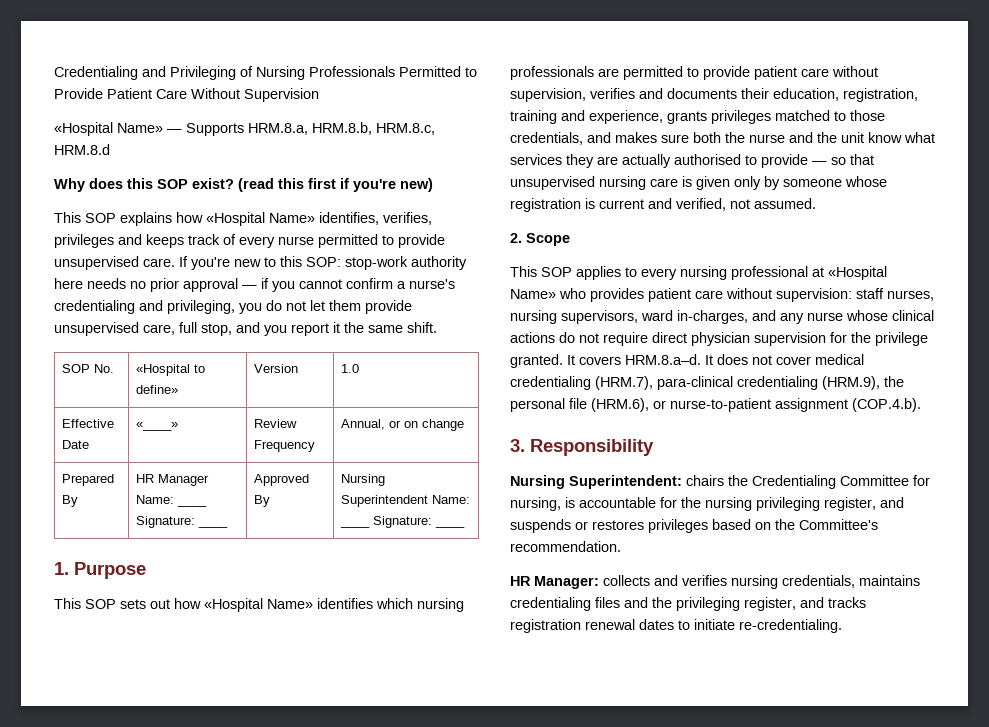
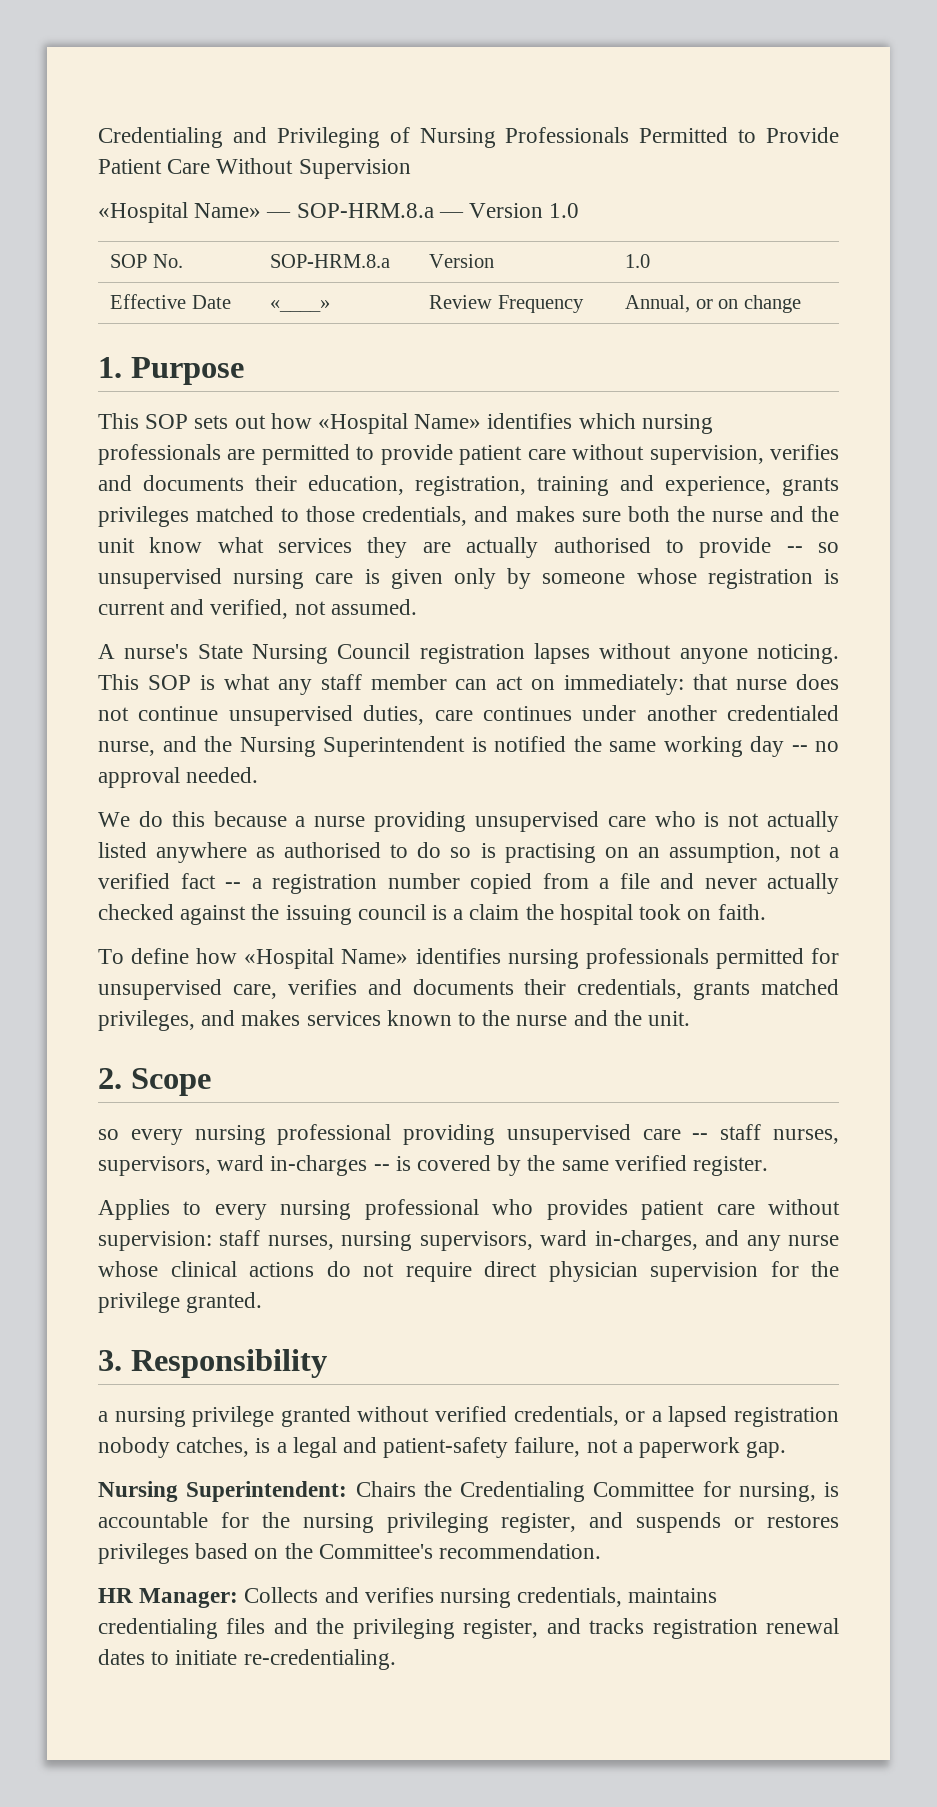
- «Hospital Name» — Supports HRM.8.a, HRM.8.b, HRM.8.c, HRM.8.d
- Why does this SOP exist? (read this first if you're new)
- This SOP explains how «Hospital Name» identifies, verifies, privileges and keeps track of every nurse permitted to provide unsupervised care. If you're new to this SOP: stop-work authority here needs no prior approval — if you cannot confirm a nurse's credentialing and privileging, you do not let them provide unsupervised care, full stop, and you report it the same shift.
+ «Hospital Name» — SOP-HRM.8.a — Version 1.0
- SOP No. | «Hospital to define» | Version | 1.0
+ SOP No. | SOP-HRM.8.a | Version | 1.0
- Prepared By | HR Manager Name: ____ Signature: ____ | Approved By | Nursing Superintendent Name: ____ Signature: ____
- This SOP sets out how «Hospital Name» identifies which nursing professionals are permitted to provide patient care without supervision, verifies and documents their education, registration, training and experience, grants privileges matched to those credentials, and makes sure both the nurse and the unit know what services they are actually authorised to provide — so that unsupervised nursing care is given only by someone whose registration is current and verified, not assumed.
+ This SOP sets out how «Hospital Name» identifies which nursing professionals are permitted to provide patient care without supervision, verifies and documents their education, registration, training and experience, grants privileges matched to those credentials, and makes sure both the nurse and the unit know what services they are actually authorised to provide -- so unsupervised nursing care is given only by someone whose registration is current and verified, not assumed.
+ A nurse's State Nursing Council registration lapses without anyone noticing. This SOP is what any staff member can act on immediately: that nurse does not continue unsupervised duties, care continues under another credentialed nurse, and the Nursing Superintendent is notified the same working day -- no approval needed.
+ We do this because a nurse providing unsupervised care who is not actually listed anywhere as authorised to do so is practising on an assumption, not a verified fact -- a registration number copied from a file and never actually checked against the issuing council is a claim the hospital took on faith.
+ To define how «Hospital Name» identifies nursing professionals permitted for unsupervised care, verifies and documents their credentials, grants matched privileges, and makes services known to the nurse and the unit.
  2. Scope
- This SOP applies to every nursing professional at «Hospital Name» who provides patient care without supervision: staff nurses, nursing supervisors, ward in-charges, and any nurse whose clinical actions do not require direct physician supervision for the privilege granted. It covers HRM.8.a–d. It does not cover medical credentialing (HRM.7), para-clinical credentialing (HRM.9), the personal file (HRM.6), or nurse-to-patient assignment (COP.4.b).
+ so every nursing professional providing unsupervised care -- staff nurses, supervisors, ward in-charges -- is covered by the same verified register.
+ Applies to every nursing professional who provides patient care without supervision: staff nurses, nursing supervisors, ward in-charges, and any nurse whose clinical actions do not require direct physician supervision for the privilege granted.
  3. Responsibility
+ a nursing privilege granted without verified credentials, or a lapsed registration nobody catches, is a legal and patient-safety failure, not a paperwork gap.
- Nursing Superintendent: chairs the Credentialing Committee for nursing, is accountable for the nursing privileging register, and suspends or restores privileges based on the Committee's recommendation.
+ Nursing Superintendent: Chairs the Credentialing Committee for nursing, is accountable for the nursing privileging register, and suspends or restores privileges based on the Committee's recommendation.
- HR Manager: collects and verifies nursing credentials, maintains credentialing files and the privileging register, and tracks registration renewal dates to initiate re-credentialing.
+ HR Manager: Collects and verifies nursing credentials, maintains credentialing files and the privileging register, and tracks registration renewal dates to initiate re-credentialing.

